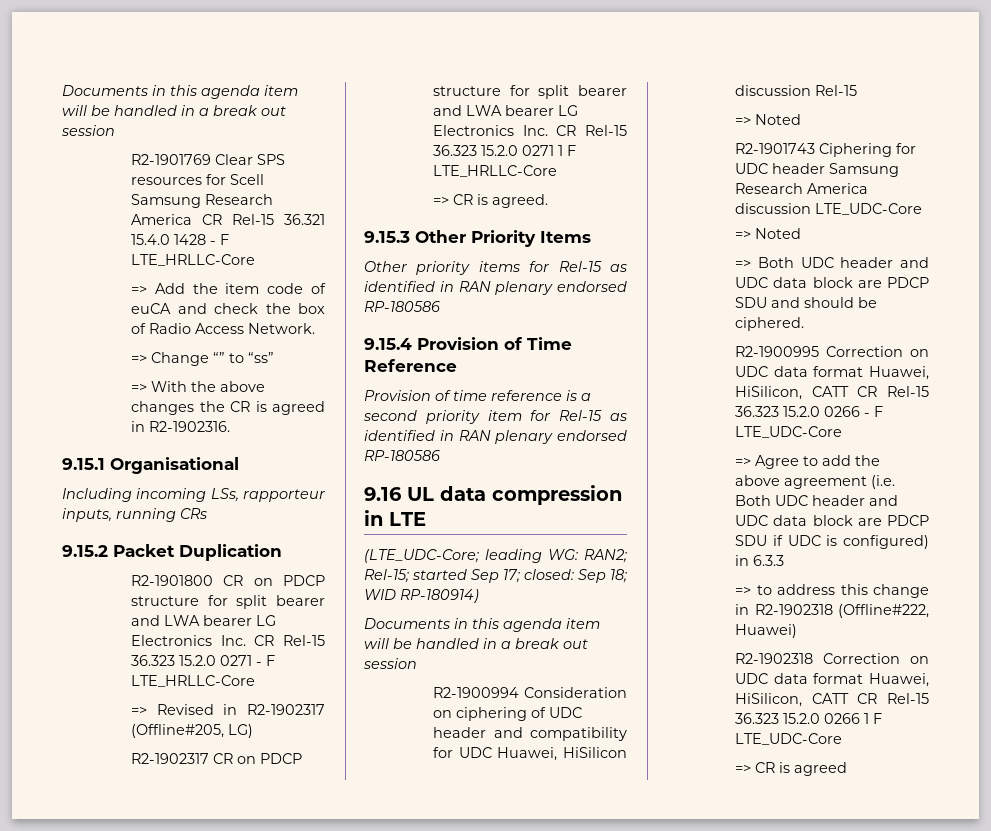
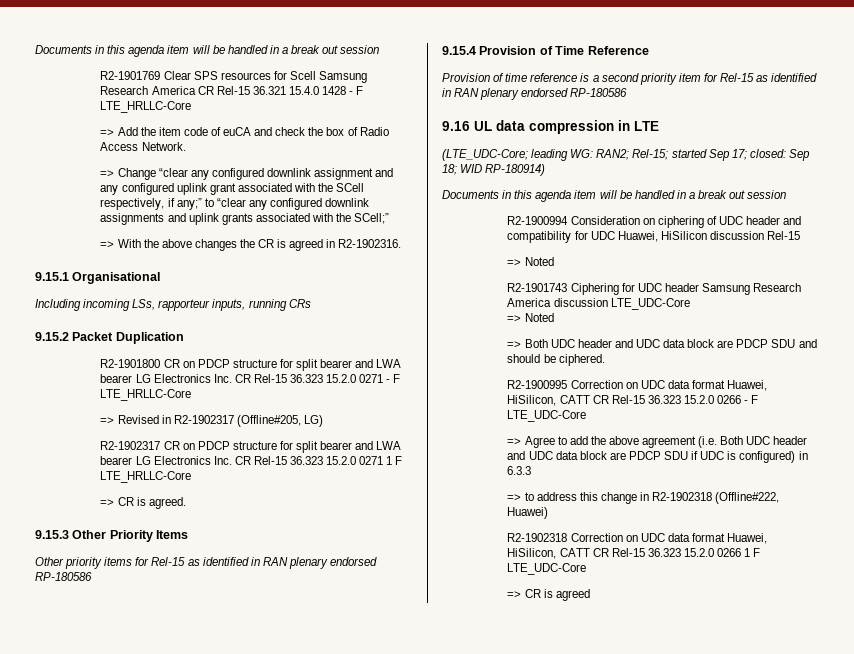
- => Change “” to “ss”
+ => Change “clear any configured downlink assignment and any configured uplink grant associated with the SCell respectively, if any;” to “clear any configured downlink assignments and uplink grants associated with the SCell;”

